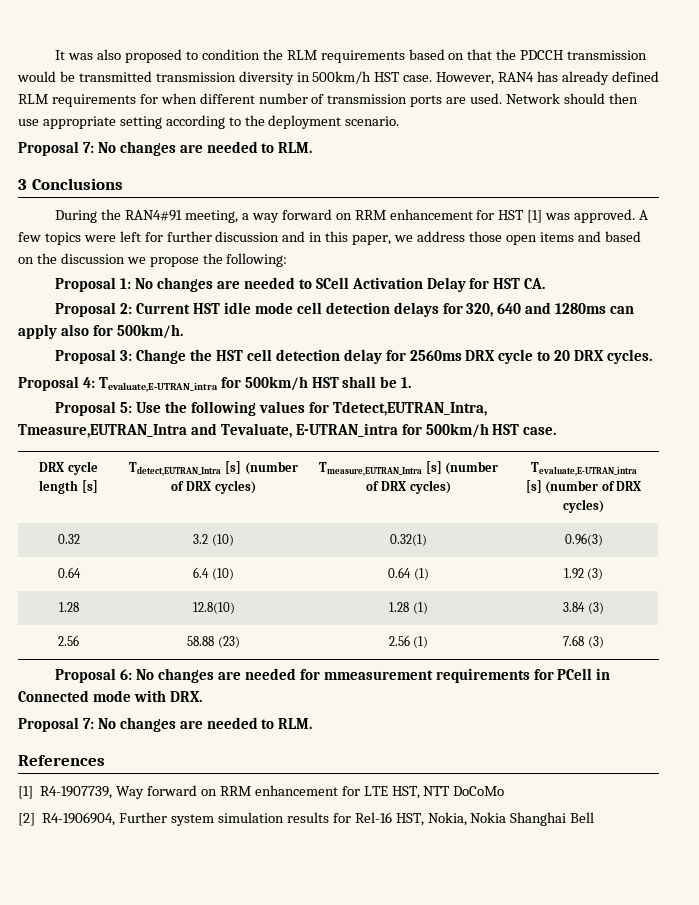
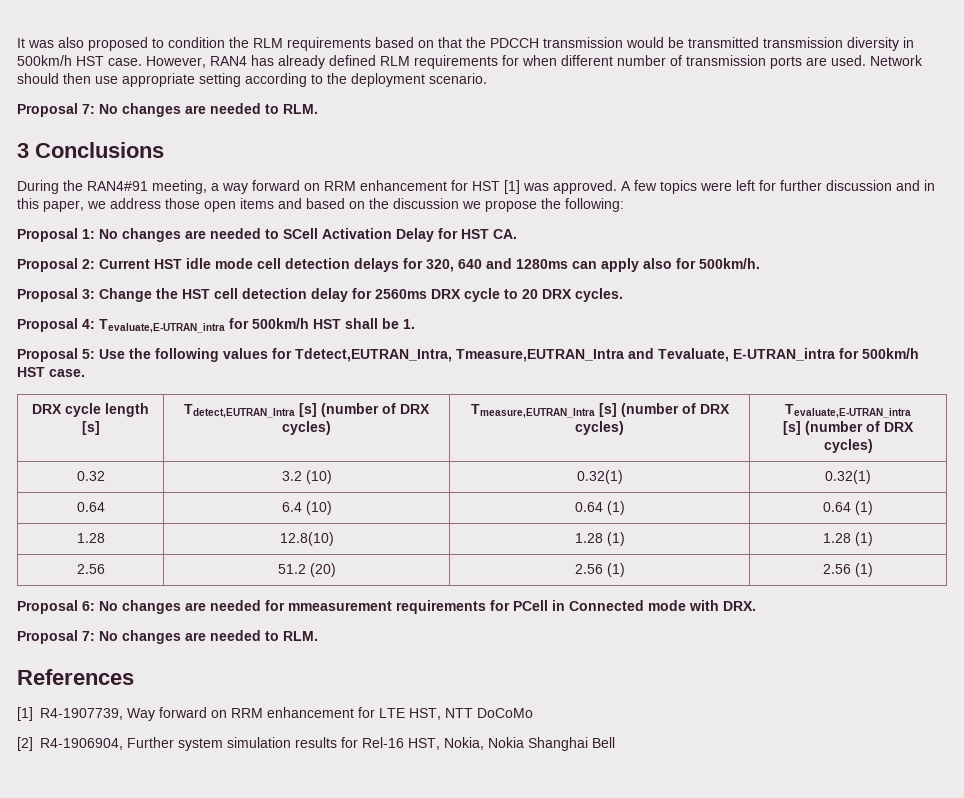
- 0.32 | 3.2 (10) | 0.32(1) | 0.96(3)
+ 0.32 | 3.2 (10) | 0.32(1) | 0.32(1)
- 0.64 | 6.4 (10) | 0.64 (1) | 1.92 (3)
+ 0.64 | 6.4 (10) | 0.64 (1) | 0.64 (1)
- 1.28 | 12.8(10) | 1.28 (1) | 3.84 (3)
+ 1.28 | 12.8(10) | 1.28 (1) | 1.28 (1)
- 2.56 | 58.88 (23) | 2.56 (1) | 7.68 (3)
+ 2.56 | 51.2 (20) | 2.56 (1) | 2.56 (1)

